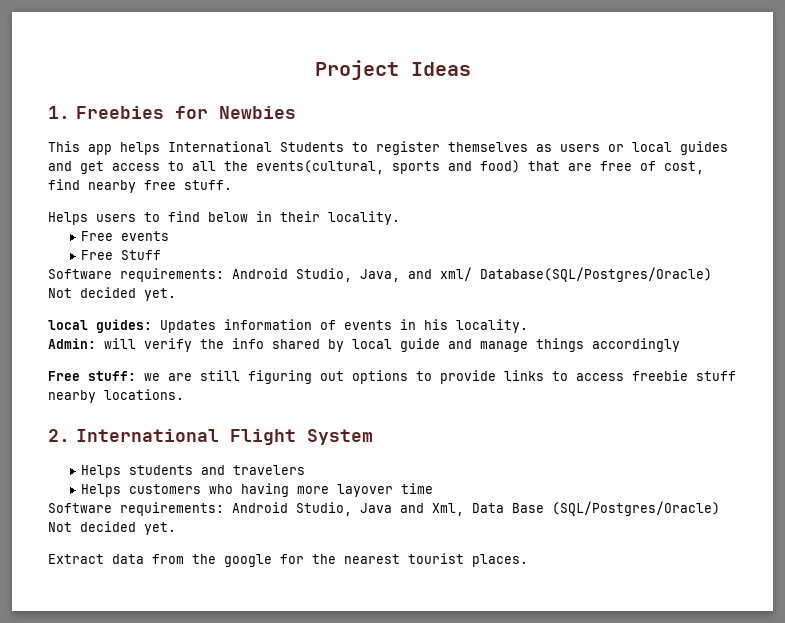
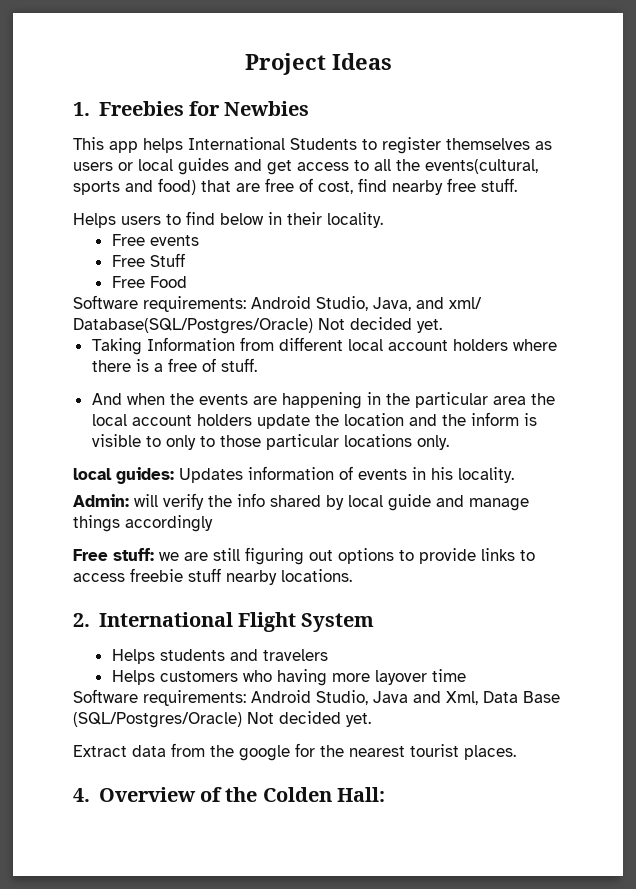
+ Free Food
+ Taking Information from different local account holders where there is a free of stuff.
+ And when the events are happening in the particular area the local account holders update the location and the inform is visible to only to those particular locations only.
+ 4. Overview of the Colden Hall:

